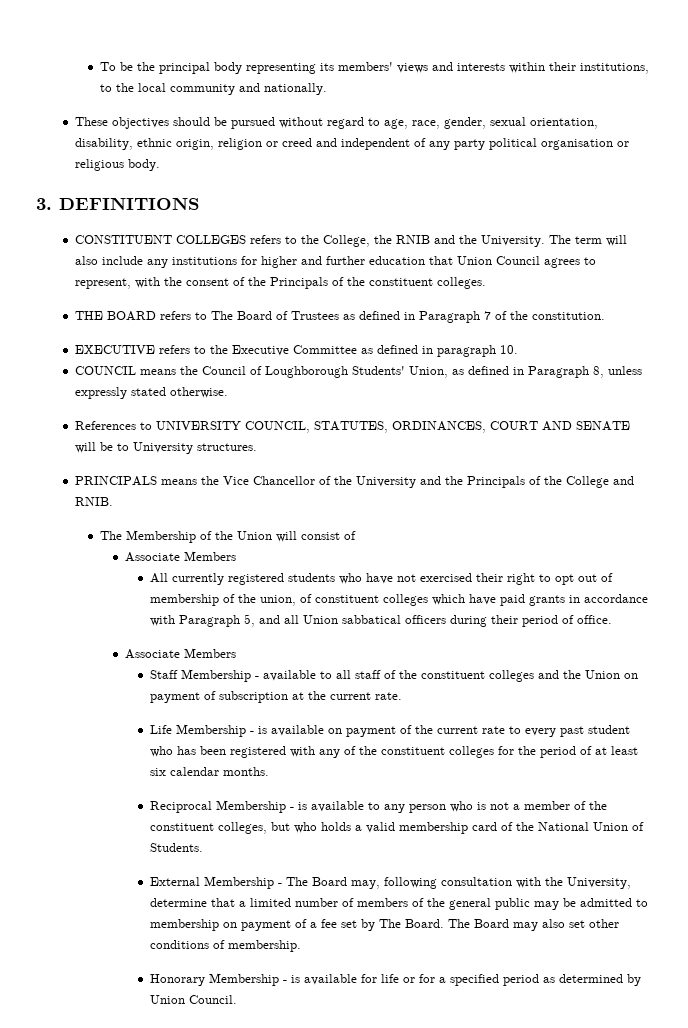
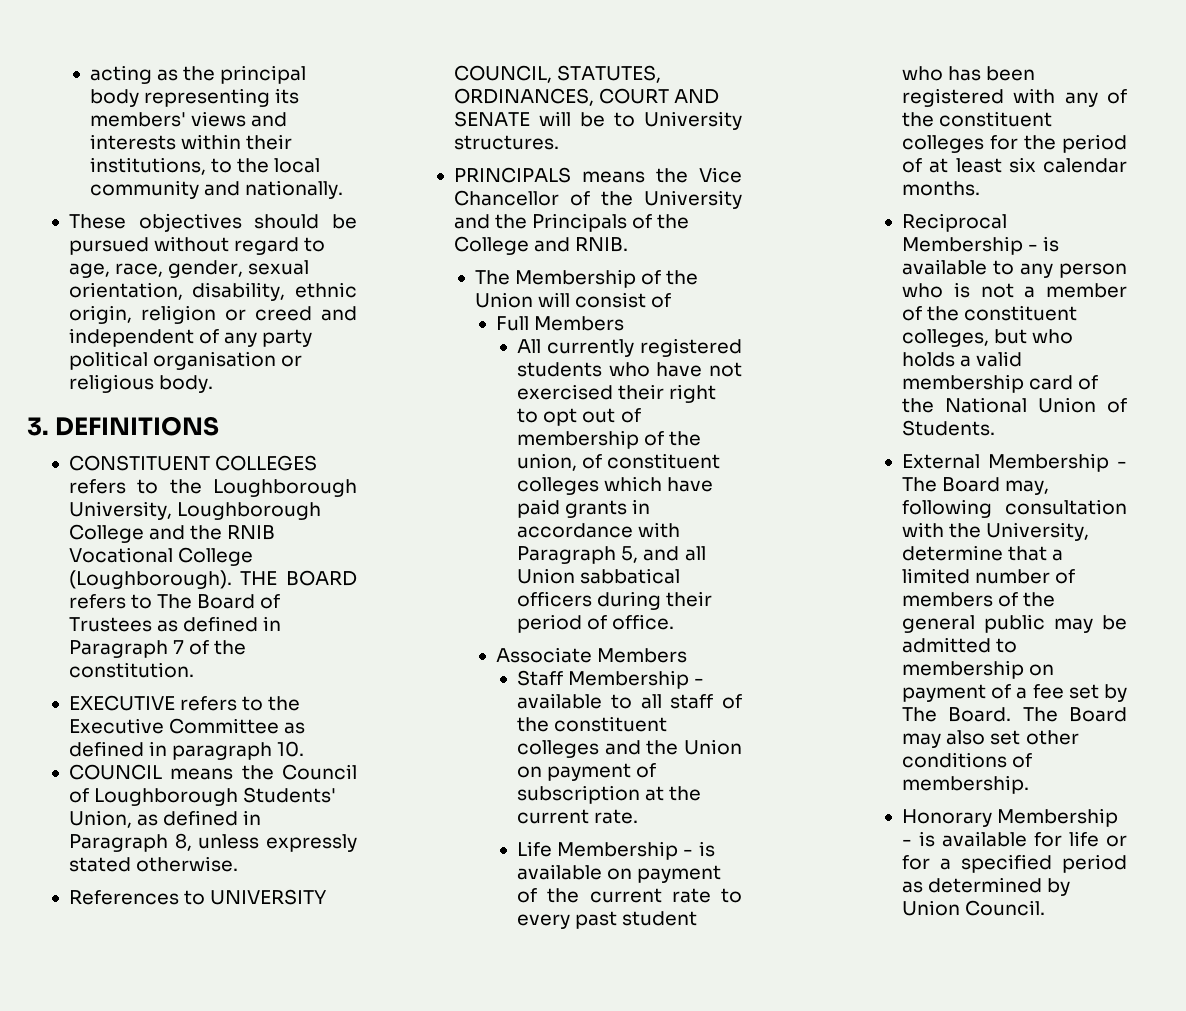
- To be the principal body representing its members' views and interests within their institutions, to the local community and nationally.
+ acting as the principal body representing its members' views and interests within their institutions, to the local community and nationally.
- CONSTITUENT COLLEGES refers to the College, the RNIB and the University. The term will also include any institutions for higher and further education that Union Council agrees to represent, with the consent of the Principals of the constituent colleges.
- THE BOARD refers to The Board of Trustees as defined in Paragraph 7 of the constitution.
+ CONSTITUENT COLLEGES refers to the Loughborough University, Loughborough College and the RNIB Vocational College (Loughborough). THE BOARD refers to The Board of Trustees as defined in Paragraph 7 of the constitution.
  The Membership of the Union will consist of
- Associate Members
+ Full Members

